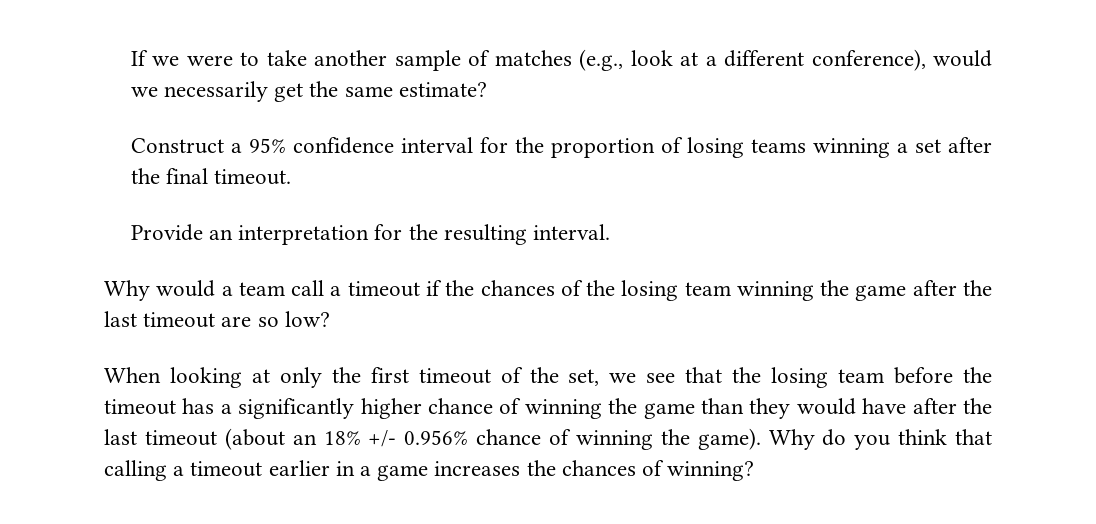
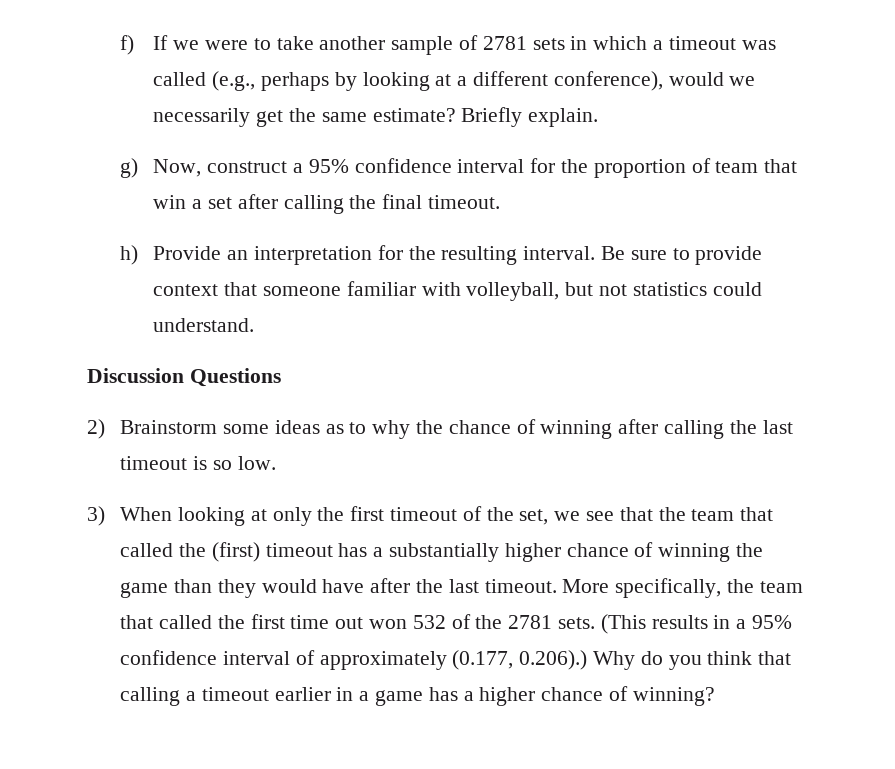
- If we were to take another sample of matches (e.g., look at a different conference), would we necessarily get the same estimate?
- Construct a 95% confidence interval for the proportion of losing teams winning a set after the final timeout.
+ f) If we were to take another sample of 2781 sets in which a timeout was called (e.g., perhaps by looking at a different conference), would we necessarily get the same estimate? Briefly explain.
+ g) Now, construct a 95% confidence interval for the proportion of team that win a set after calling the final timeout.
- Provide an interpretation for the resulting interval.
- Why would a team call a timeout if the chances of the losing team winning the game after the last timeout are so low?
- When looking at only the first timeout of the set, we see that the losing team before the timeout has a significantly higher chance of winning the game than they would have after the last timeout (about an 18% +/- 0.956% chance of winning the game). Why do you think that calling a timeout earlier in a game increases the chances of winning?
+ h) Provide an interpretation for the resulting interval. Be sure to provide context that someone familiar with volleyball, but not statistics could understand.
+ Discussion Questions
+ 2) Brainstorm some ideas as to why the chance of winning after calling the last timeout is so low.
+ 3) When looking at only the first timeout of the set, we see that the team that called the (first) timeout has a substantially higher chance of winning the game than they would have after the last timeout. More specifically, the team that called the first time out won 532 of the 2781 sets. (This results in a 95% confidence interval of approximately (0.177, 0.206).) Why do you think that calling a timeout earlier in a game has a higher chance of winning?

